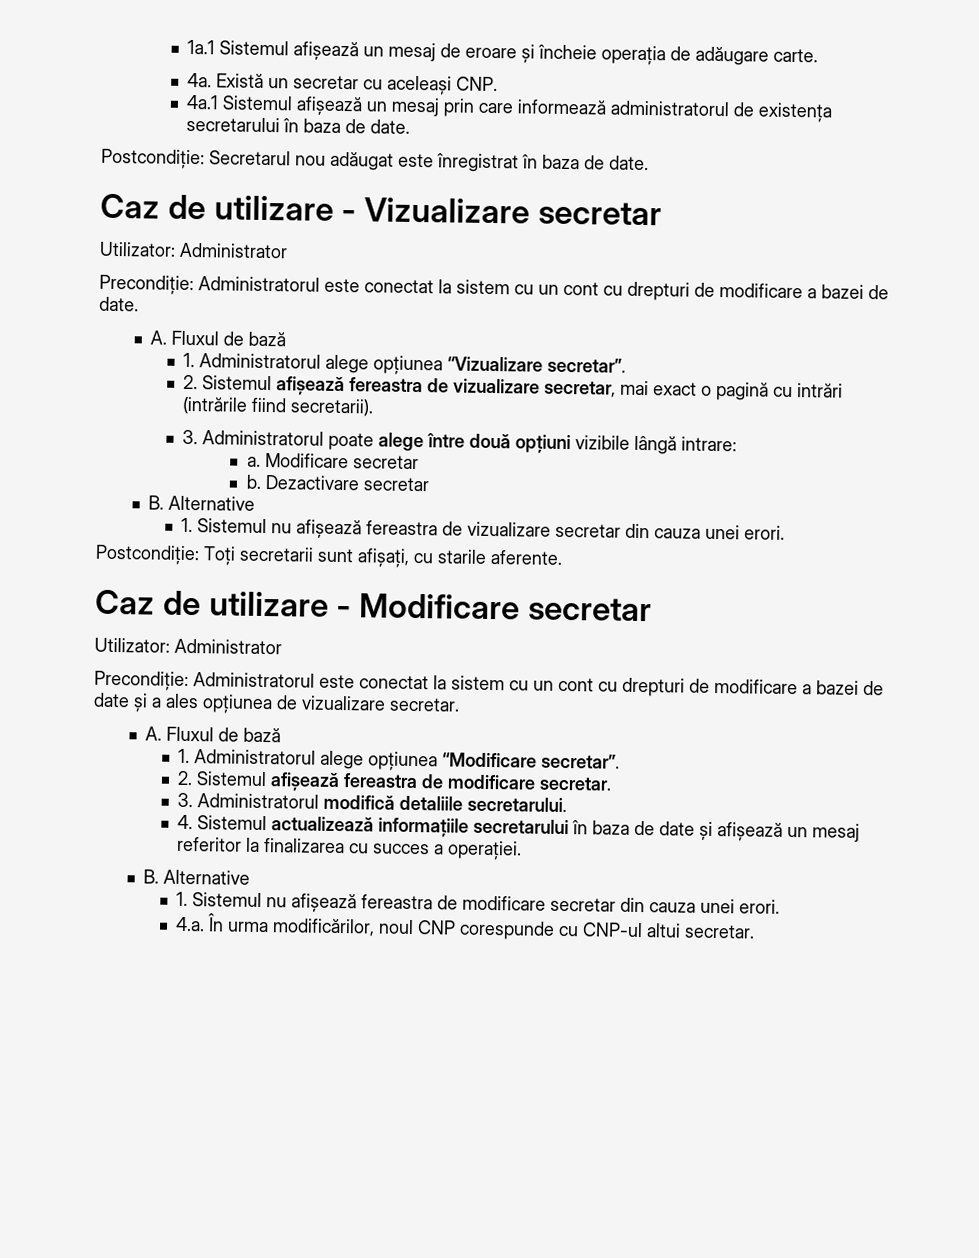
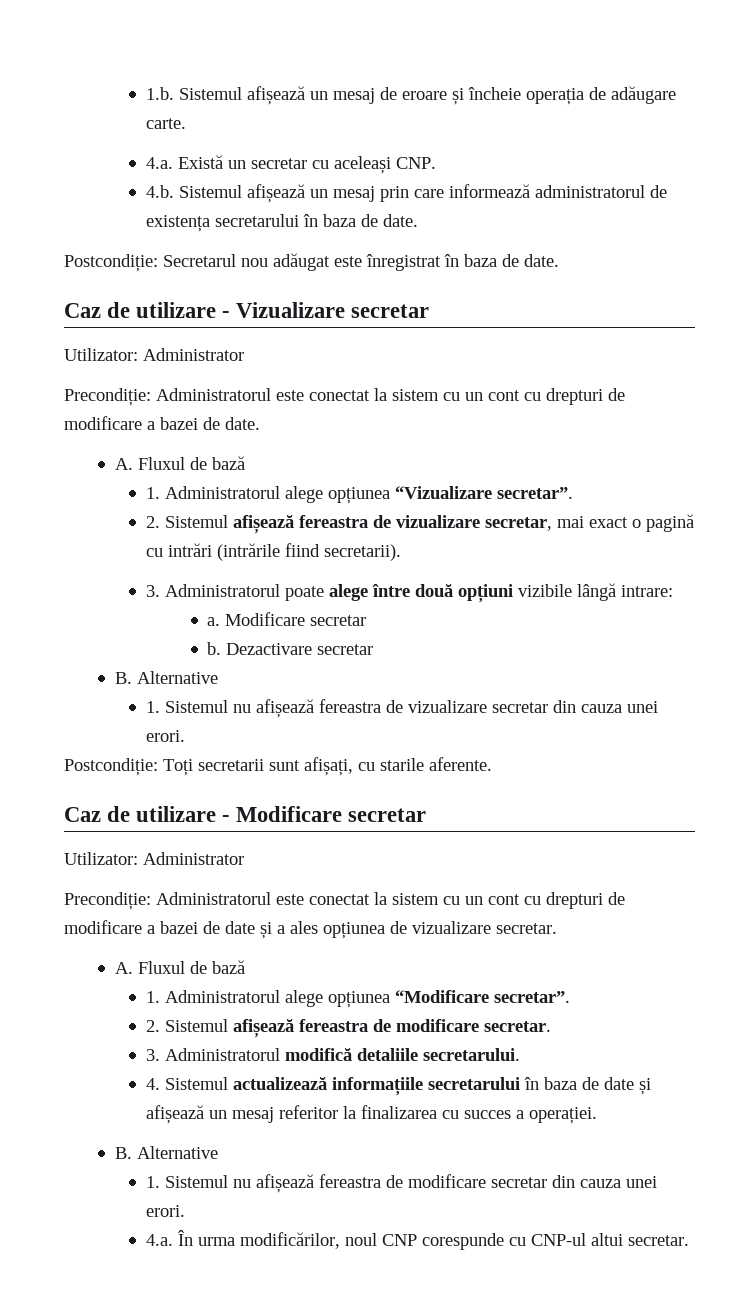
- 1a.1 Sistemul afișează un mesaj de eroare și încheie operația de adăugare carte.
+ 1.b. Sistemul afișează un mesaj de eroare și încheie operația de adăugare carte.
- 4a. Există un secretar cu aceleași CNP.
+ 4.a. Există un secretar cu aceleași CNP.
- 4a.1 Sistemul afișează un mesaj prin care informează administratorul de existența secretarului în baza de date.
+ 4.b. Sistemul afișează un mesaj prin care informează administratorul de existența secretarului în baza de date.

